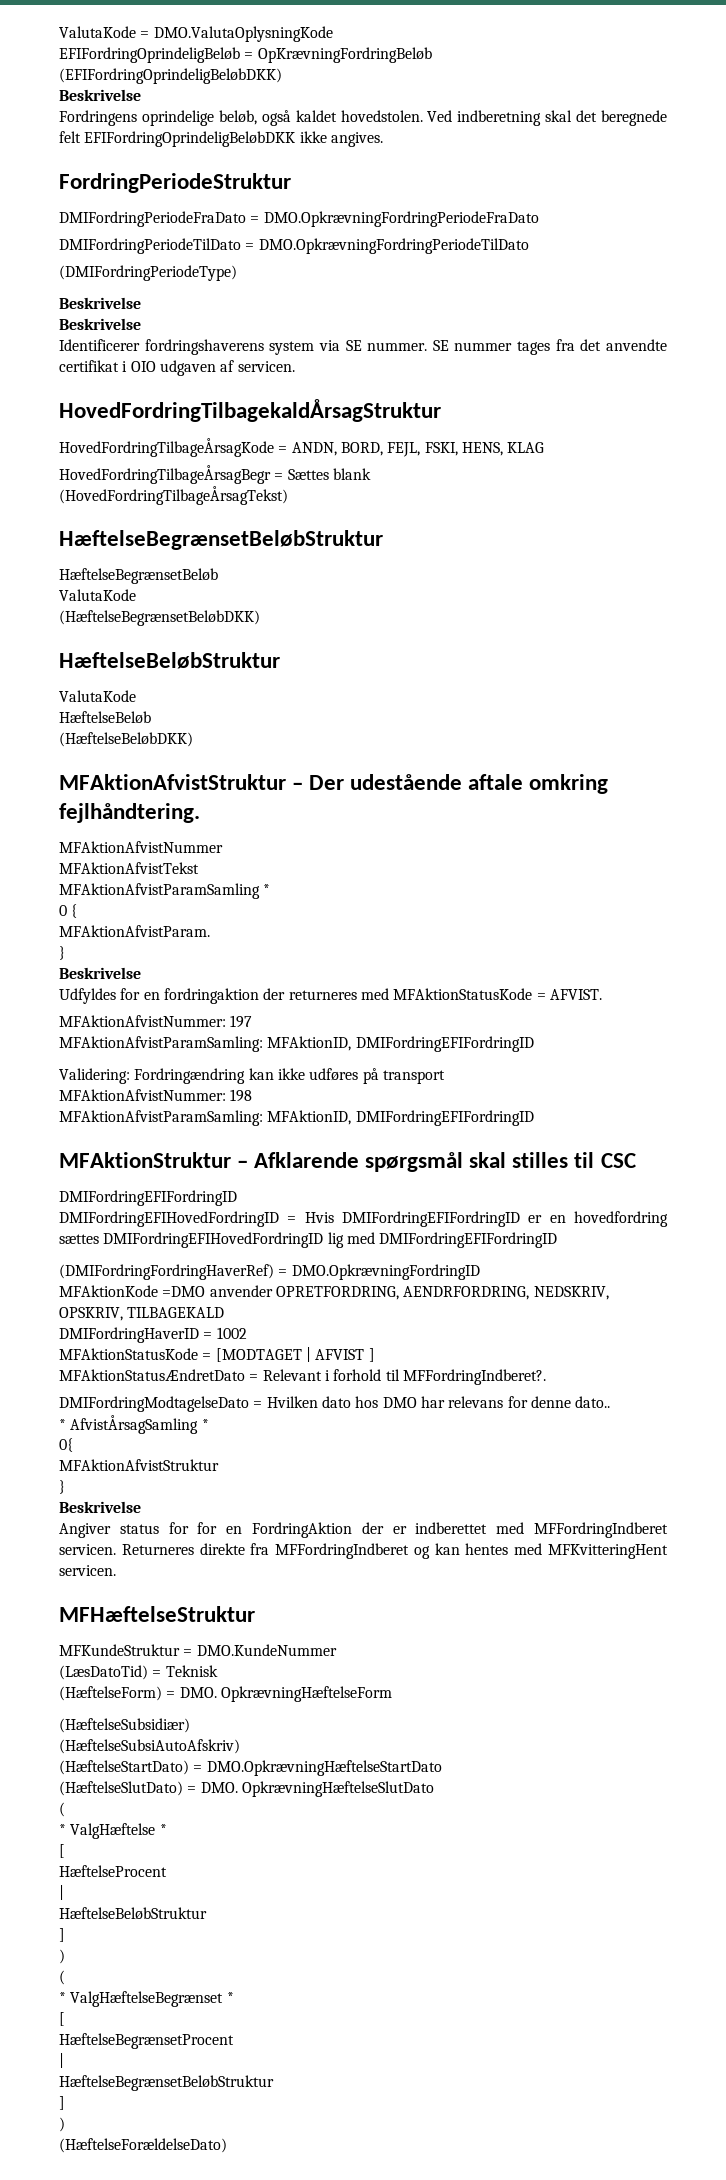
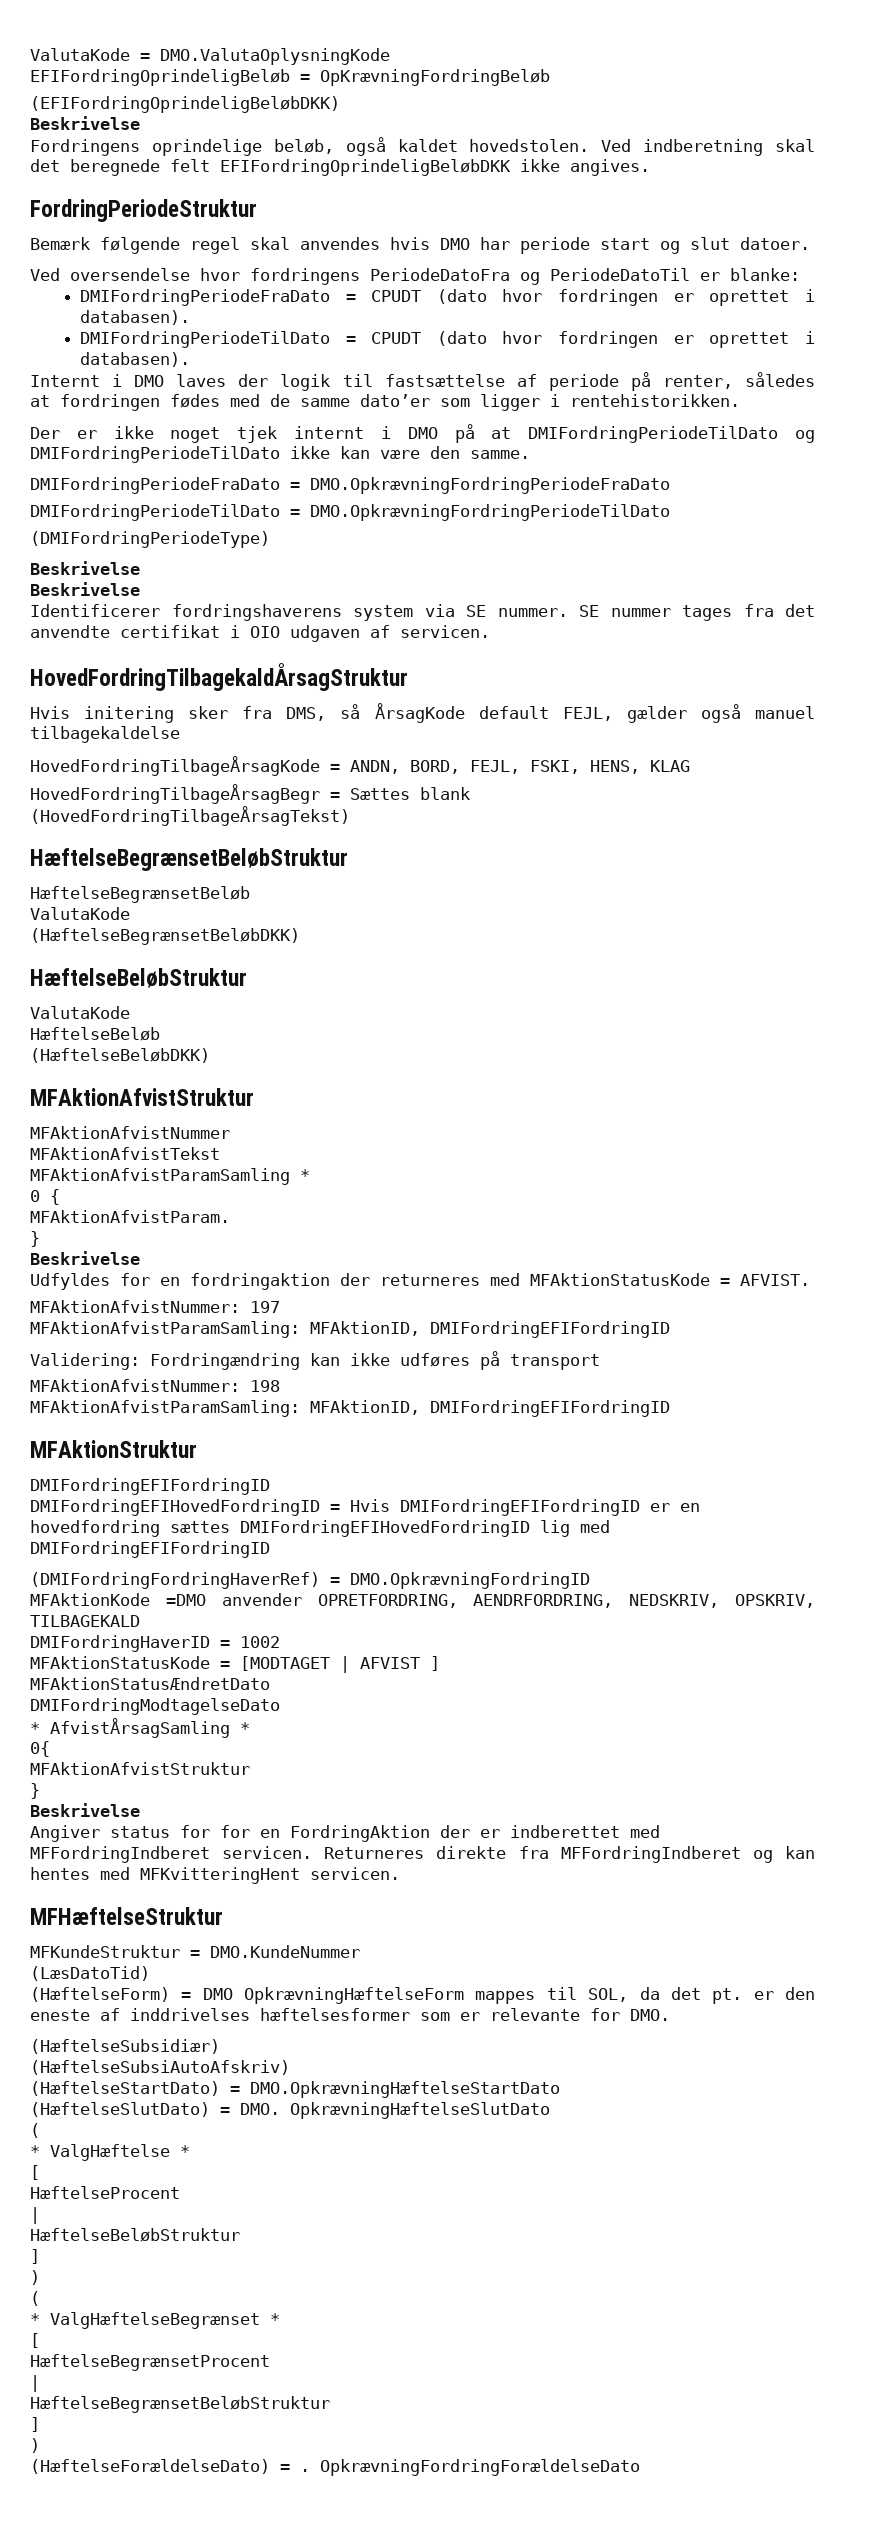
+ Bemærk følgende regel skal anvendes hvis DMO har periode start og slut datoer.
+ Ved oversendelse hvor fordringens PeriodeDatoFra og PeriodeDatoTil er blanke:
+ DMIFordringPeriodeFraDato = CPUDT (dato hvor fordringen er oprettet i databasen).
+ DMIFordringPeriodeTilDato = CPUDT (dato hvor fordringen er oprettet i databasen).
+ Internt i DMO laves der logik til fastsættelse af periode på renter, således at fordringen fødes med de samme dato’er som ligger i rentehistorikken.
+ Der er ikke noget tjek internt i DMO på at DMIFordringPeriodeTilDato og DMIFordringPeriodeTilDato ikke kan være den samme.
+ Hvis initering sker fra DMS, så ÅrsagKode default FEJL, gælder også manuel tilbagekaldelse
  (HæftelseBeløbDKK)
- MFAktionAfvistStruktur – Der udestående aftale omkring fejlhåndtering.
+ MFAktionAfvistStruktur
- MFAktionStruktur – Afklarende spørgsmål skal stilles til CSC
+ MFAktionStruktur
- MFAktionStatusÆndretDato = Relevant i forhold til MFFordringIndberet?.
- DMIFordringModtagelseDato = Hvilken dato hos DMO har relevans for denne dato..
+ MFAktionStatusÆndretDato
+ DMIFordringModtagelseDato
- (LæsDatoTid) = Teknisk
+ (LæsDatoTid)
- (HæftelseForm) = DMO. OpkrævningHæftelseForm
+ (HæftelseForm) = DMO OpkrævningHæftelseForm mappes til SOL, da det pt. er den eneste af inddrivelses hæftelsesformer som er relevante for DMO.
- (HæftelseForældelseDato)
+ (HæftelseForældelseDato) = . OpkrævningFordringForældelseDato

